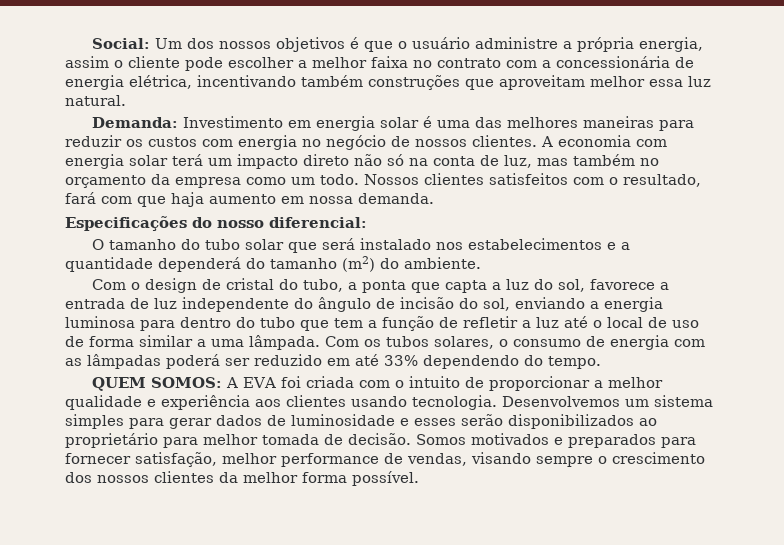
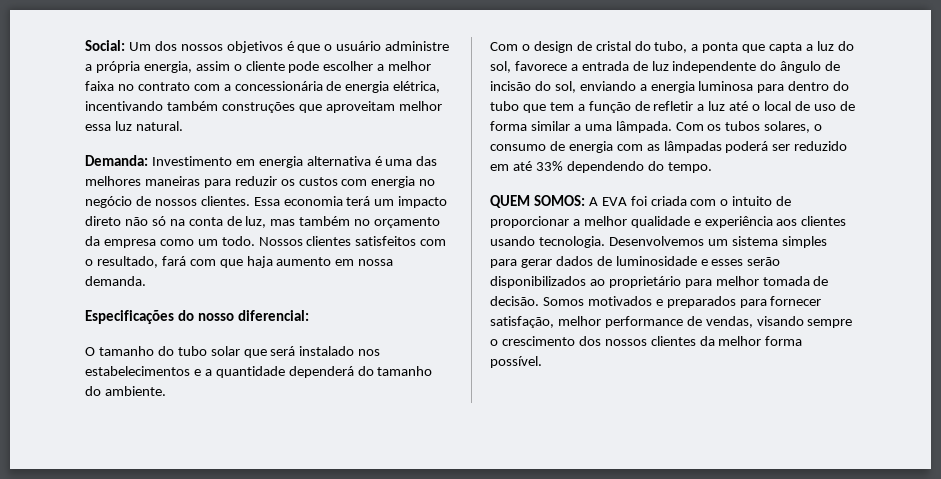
- Demanda: Investimento em energia solar é uma das melhores maneiras para reduzir os custos com energia no negócio de nossos clientes.
+ Demanda: Investimento em energia alternativa é uma das melhores maneiras para reduzir os custos com energia no negócio de nossos clientes.
- A economia com energia solar terá um impacto direto não só na conta de luz, mas também no orçamento da empresa como um todo.
+ Essa economia terá um impacto direto não só na conta de luz, mas também no orçamento da empresa como um todo.
- O tamanho do tubo solar que será instalado nos estabelecimentos e a quantidade dependerá do tamanho (m2) do ambiente.
+ O tamanho do tubo solar que será instalado nos estabelecimentos e a quantidade dependerá do tamanho do ambiente.

